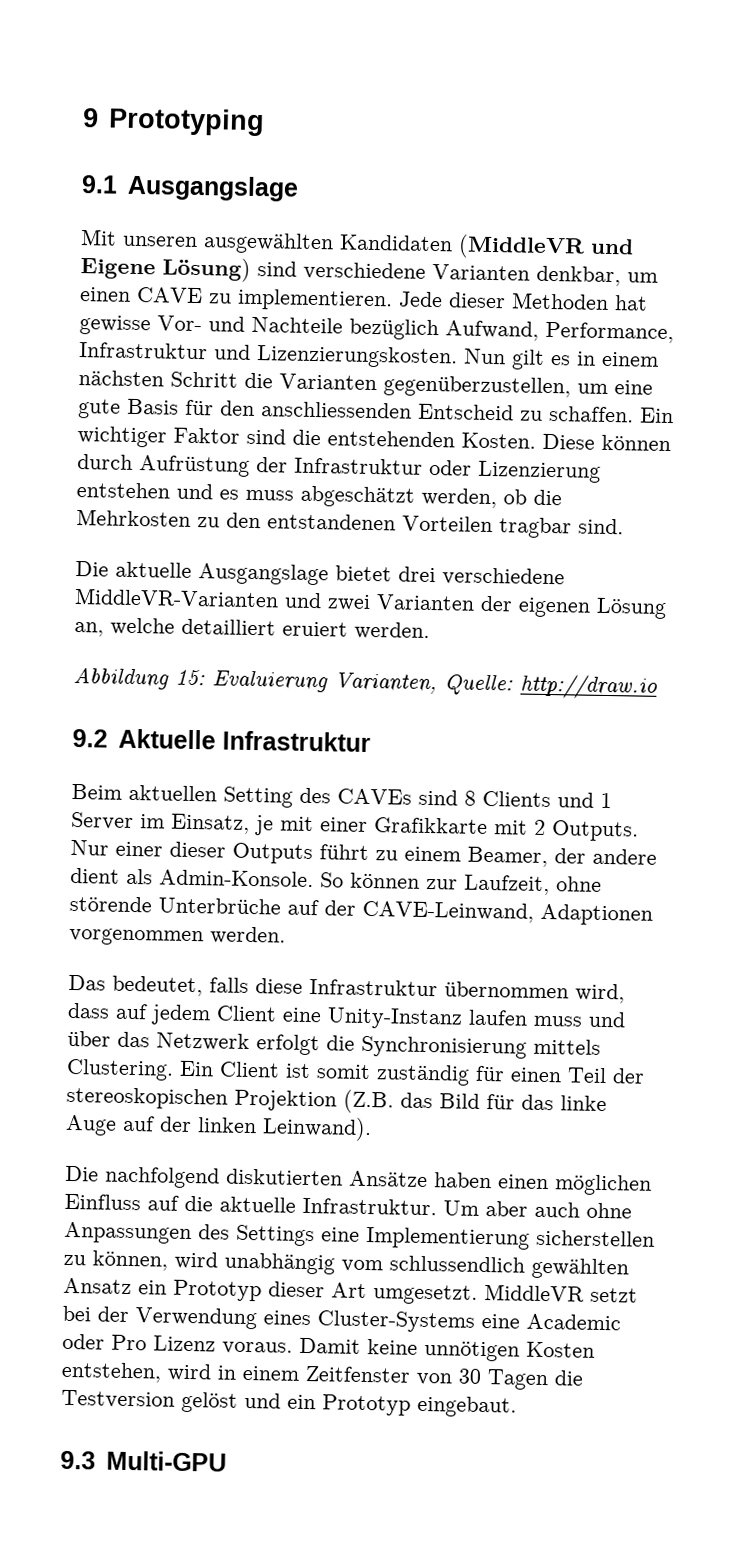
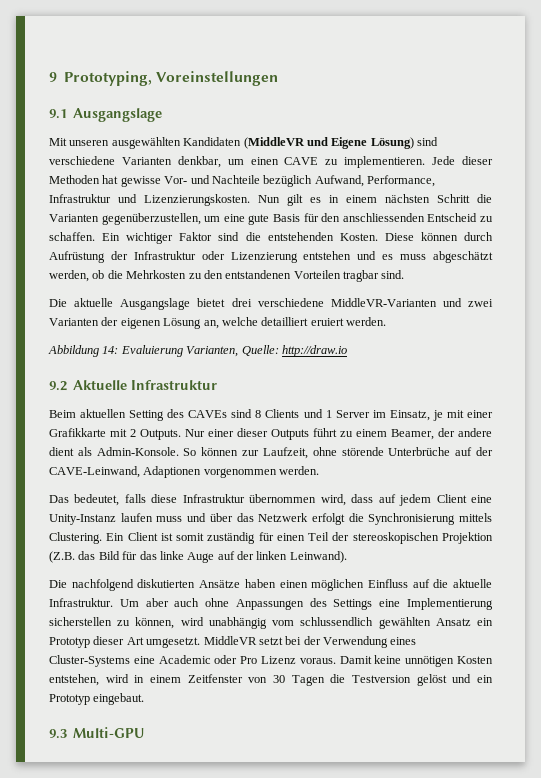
- 9 Prototyping
+ 9 Prototyping, Voreinstellungen
- Abbildung 15: Evaluierung Varianten, Quelle: http://draw.io
+ Abbildung 14: Evaluierung Varianten, Quelle: http://draw.io

